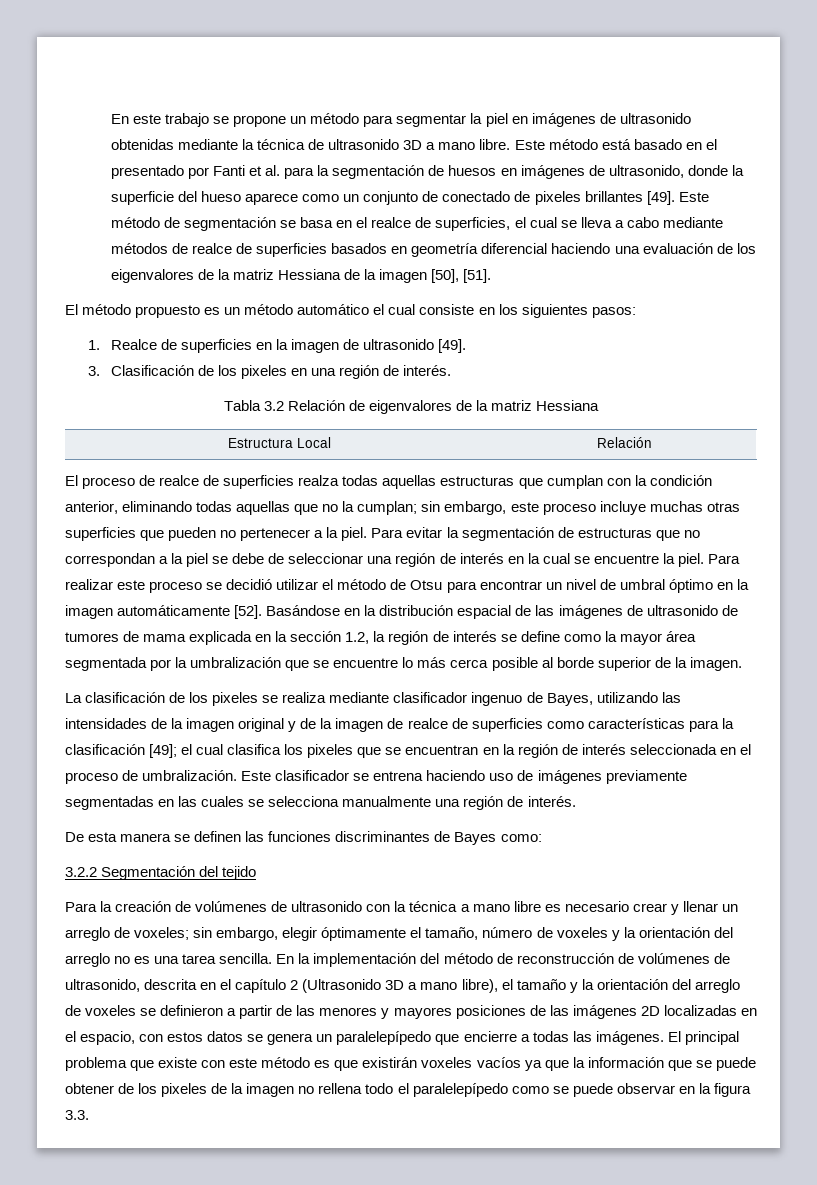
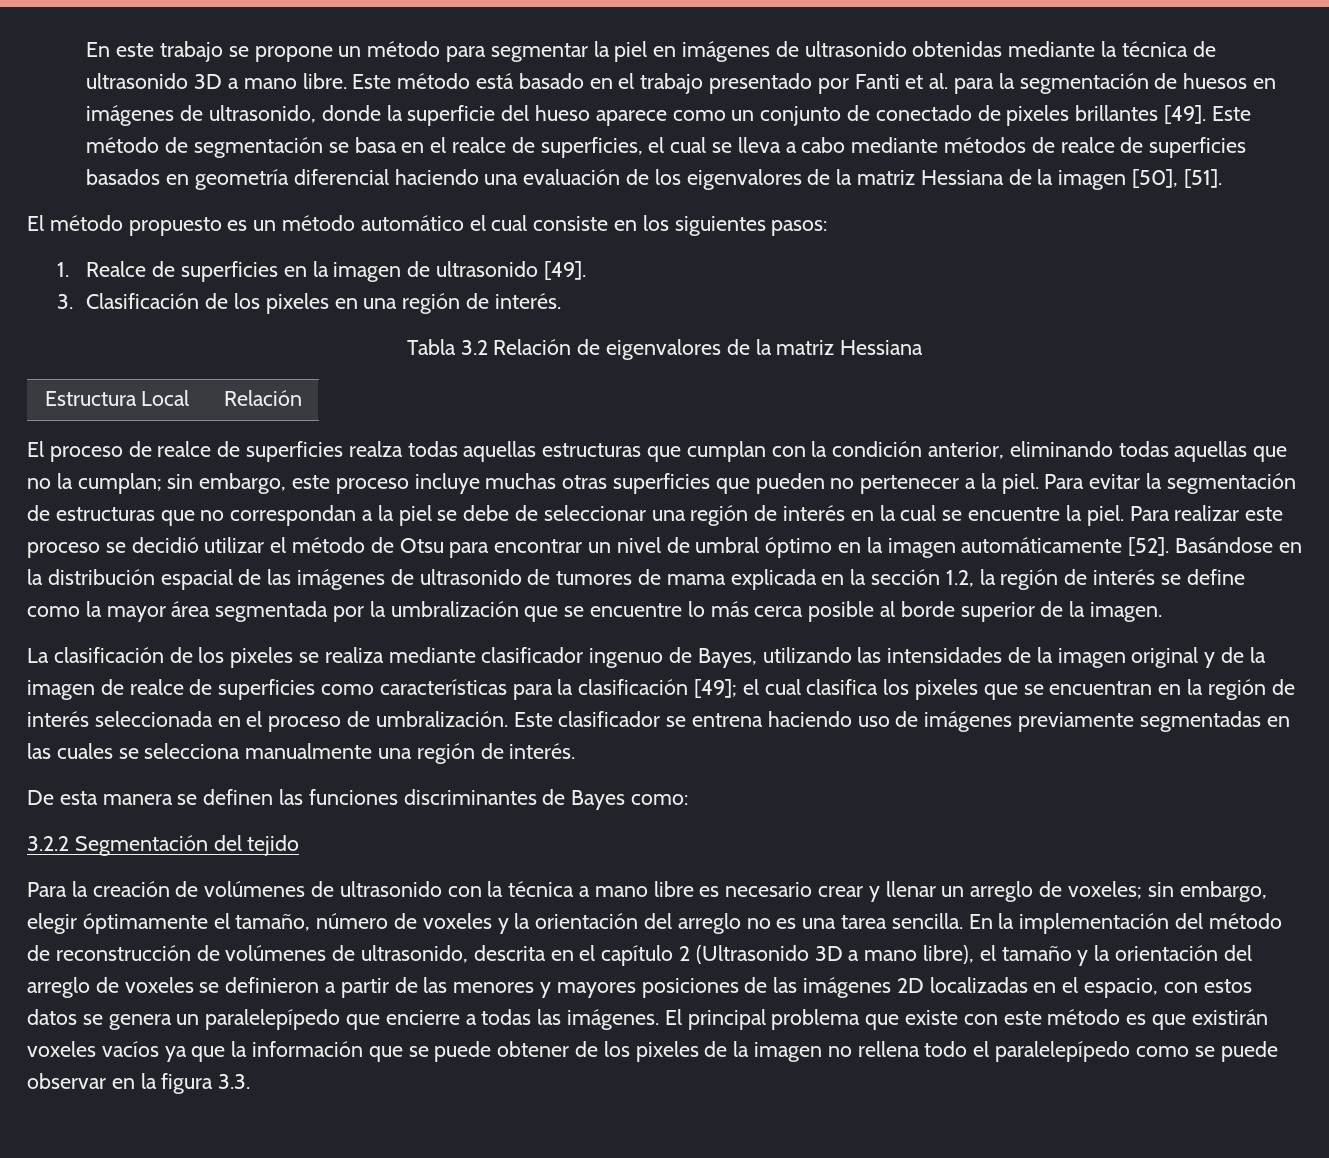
- Este método está basado en el presentado por Fanti et al. para la segmentación de huesos en imágenes de ultrasonido, donde la superficie del hueso aparece como un conjunto de conectado de pixeles brillantes [49].
+ Este método está basado en el trabajo presentado por Fanti et al. para la segmentación de huesos en imágenes de ultrasonido, donde la superficie del hueso aparece como un conjunto de conectado de pixeles brillantes [49].

